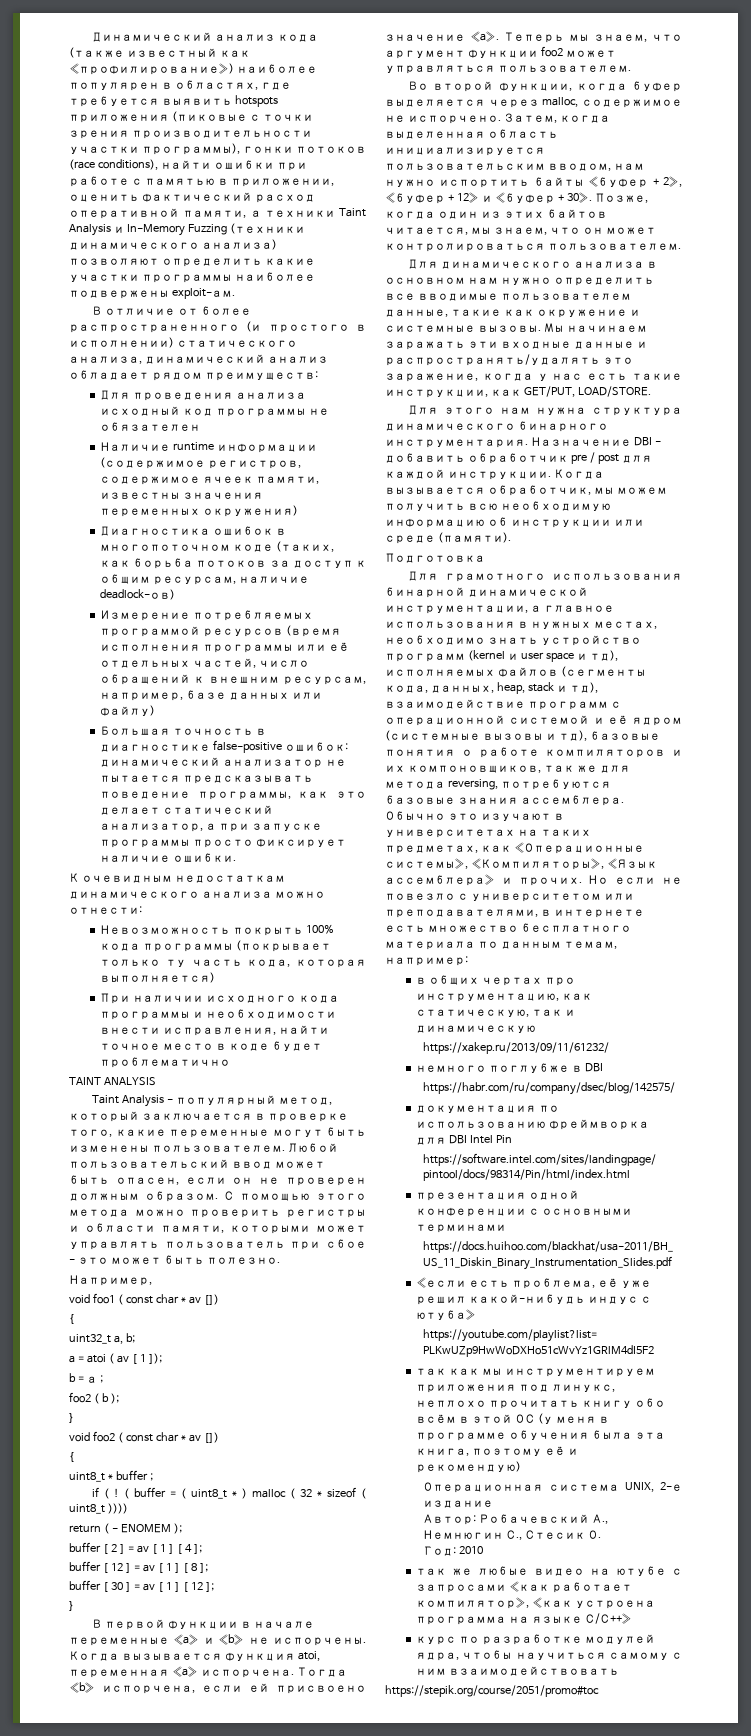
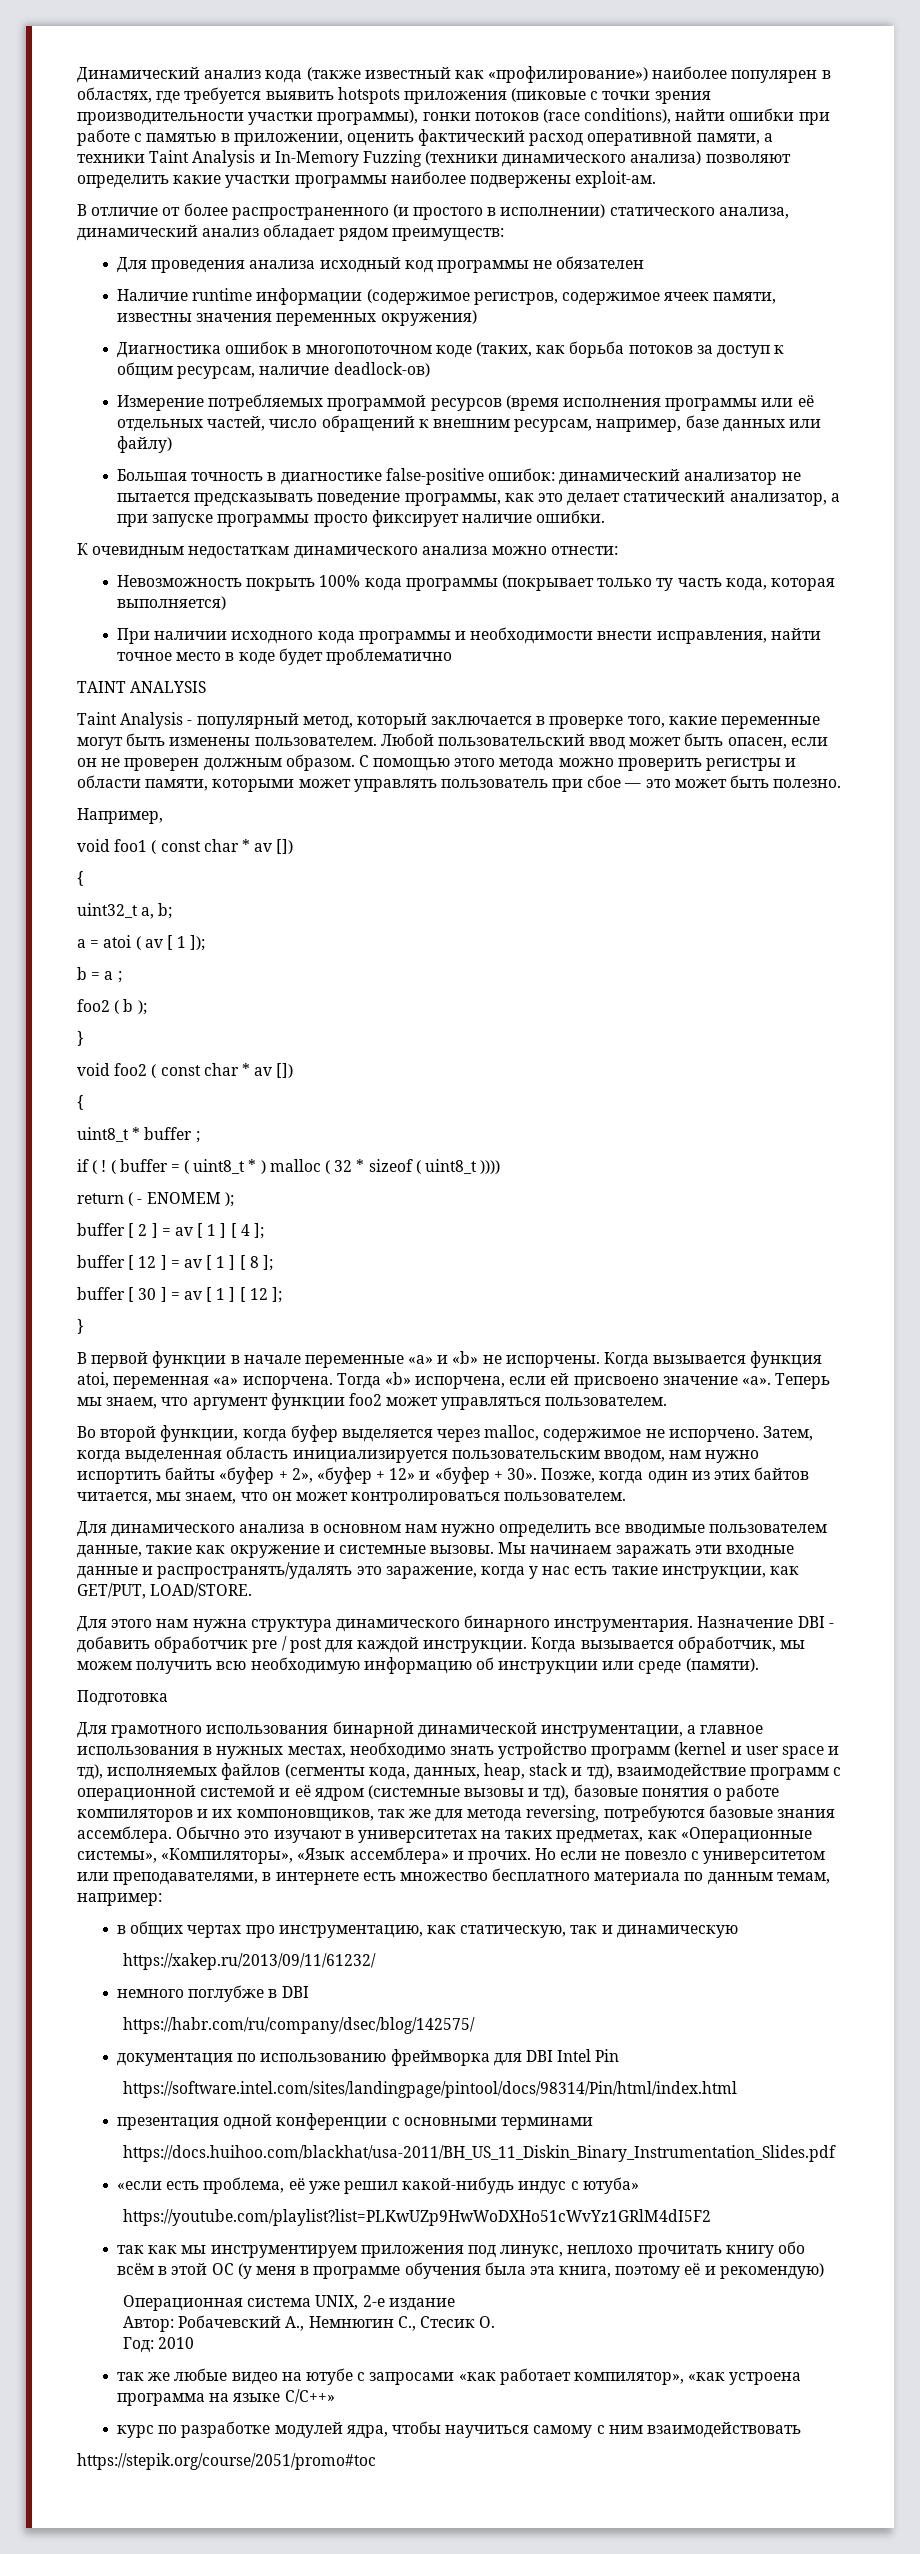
- С помощью этого метода можно проверить регистры и области памяти, которыми может управлять пользователь при сбое - это может быть полезно.
+ С помощью этого метода можно проверить регистры и области памяти, которыми может управлять пользователь при сбое — это может быть полезно.

